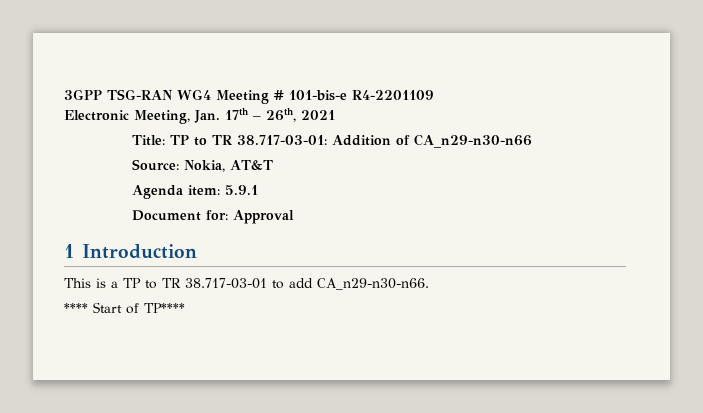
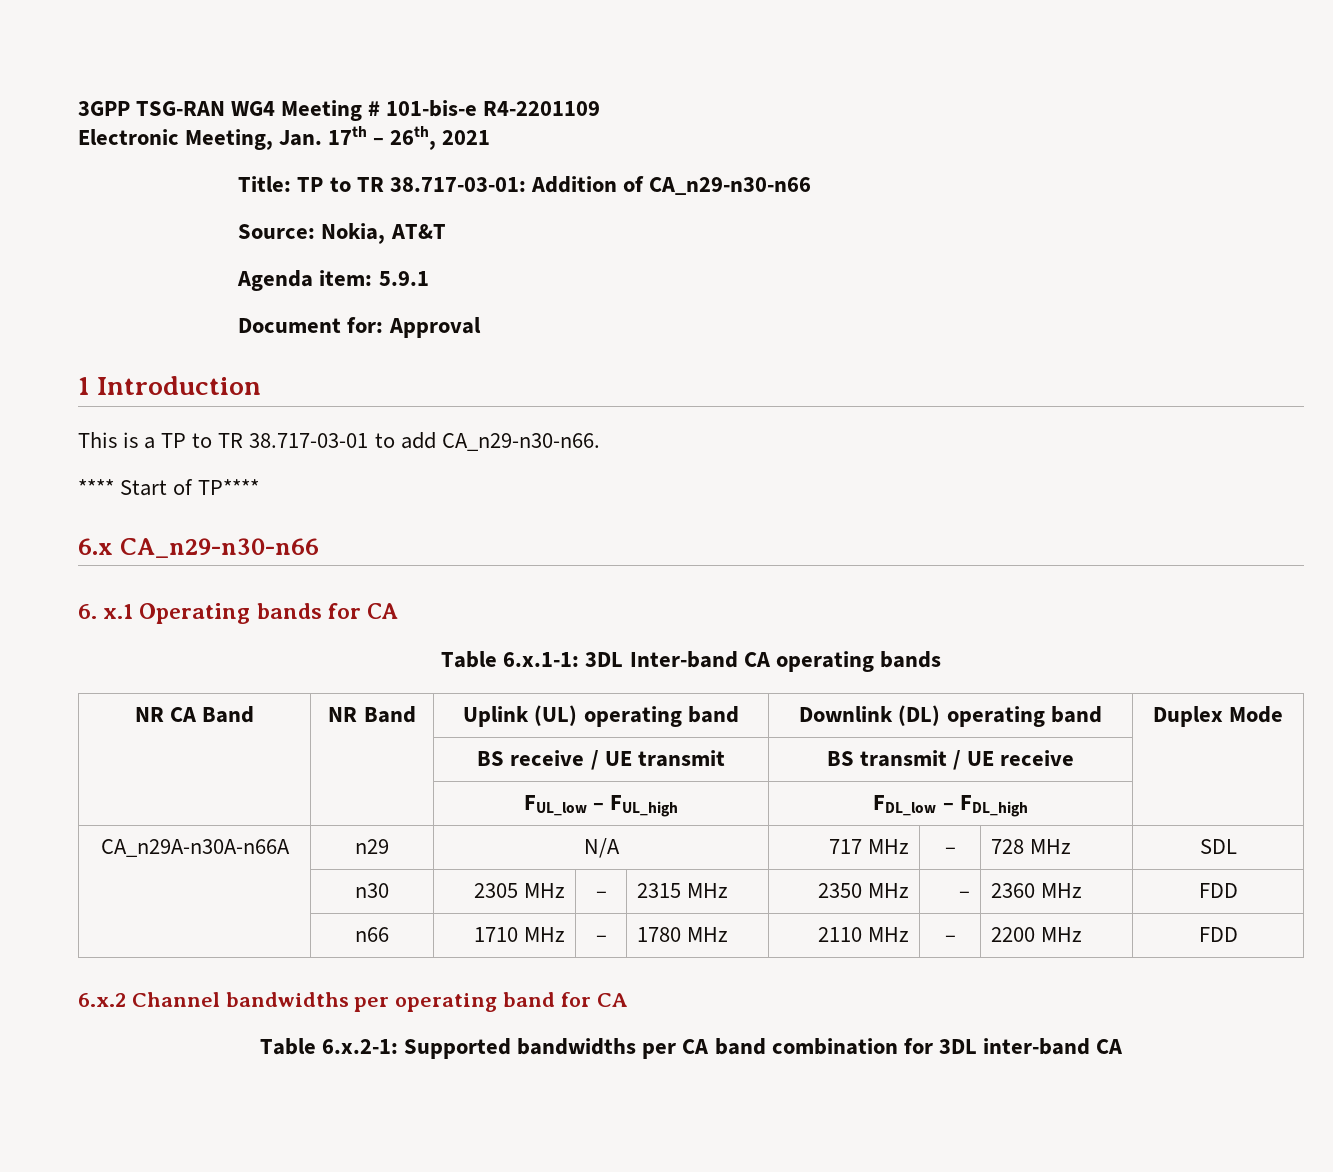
+ 6.x CA_n29-n30-n66
+ 6. x.1 Operating bands for CA
+ Table 6.x.1-1: 3DL Inter-band CA operating bands
+ NR CA Band | NR Band | Uplink (UL) operating band | Downlink (DL) operating band | Duplex Mode
+ | | BS receive / UE transmit | BS transmit / UE receive |
+ | | FUL_low – FUL_high | FDL_low – FDL_high |
+ CA_n29A-n30A-n66A | n29 | N/A | 717 MHz | – | 728 MHz | SDL
+ | n30 | 2305 MHz | – | 2315 MHz | 2350 MHz | – | 2360 MHz | FDD
+ | n66 | 1710 MHz | – | 1780 MHz | 2110 MHz | – | 2200 MHz | FDD
+ 6.x.2 Channel bandwidths per operating band for CA
+ Table 6.x.2-1: Supported bandwidths per CA band combination for 3DL inter-band CA

